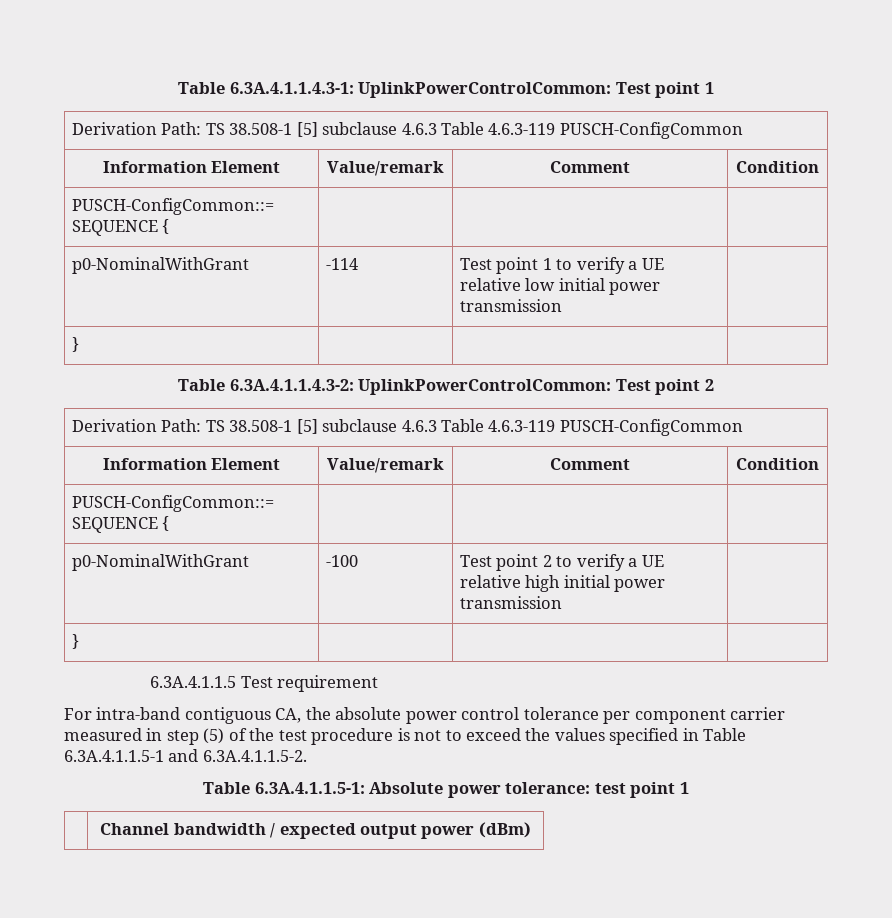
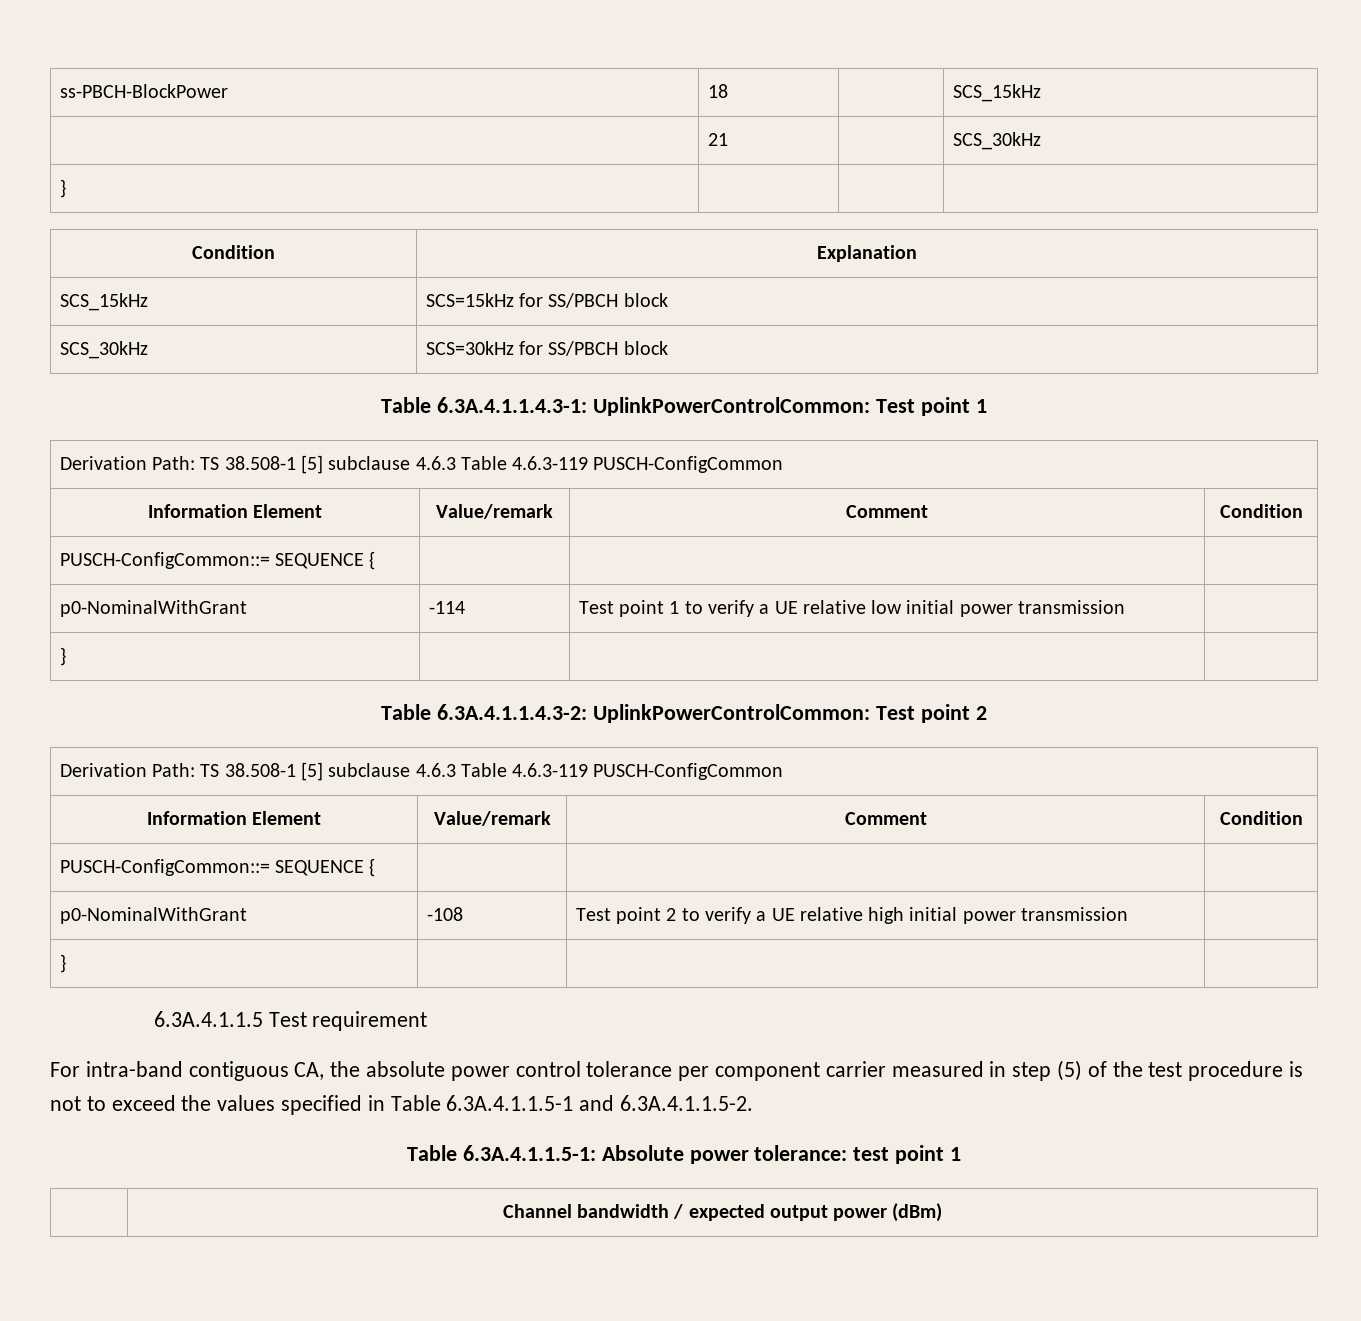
+ ss-PBCH-BlockPower | 18 | | SCS_15kHz
+ | 21 | | SCS_30kHz
+ } | | |
+ Condition | Explanation
+ SCS_15kHz | SCS=15kHz for SS/PBCH block
+ SCS_30kHz | SCS=30kHz for SS/PBCH block
- p0-NominalWithGrant | -100 | Test point 2 to verify a UE relative high initial power transmission |
+ p0-NominalWithGrant | -108 | Test point 2 to verify a UE relative high initial power transmission |

